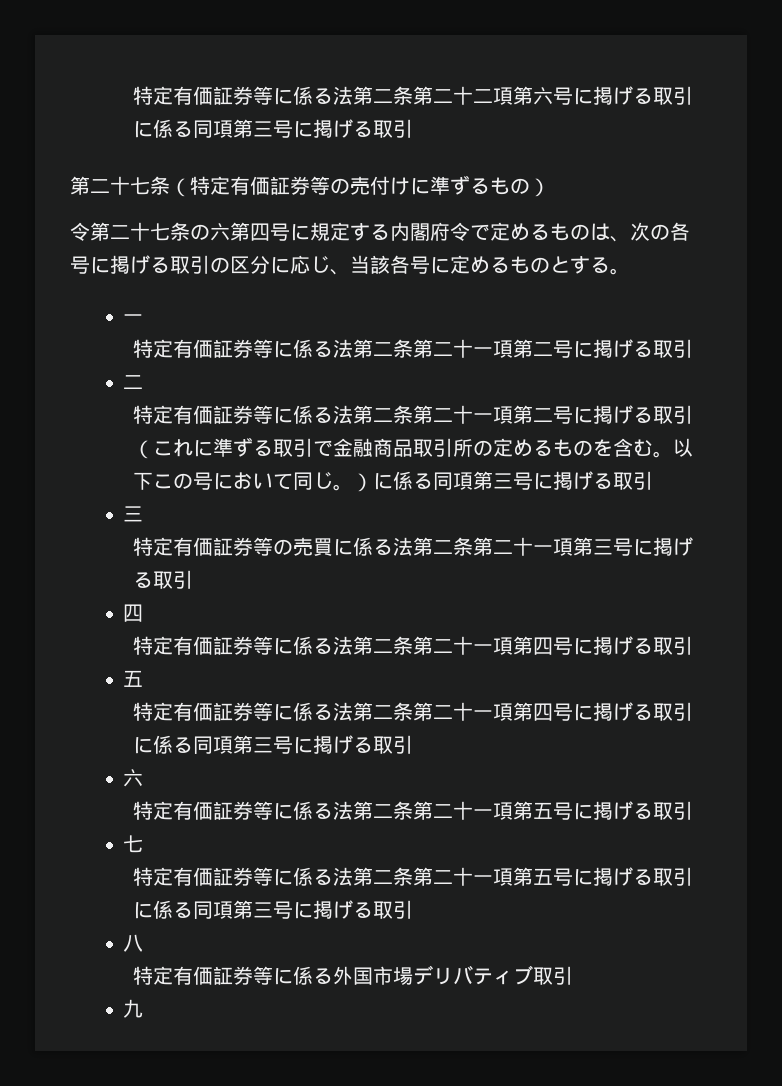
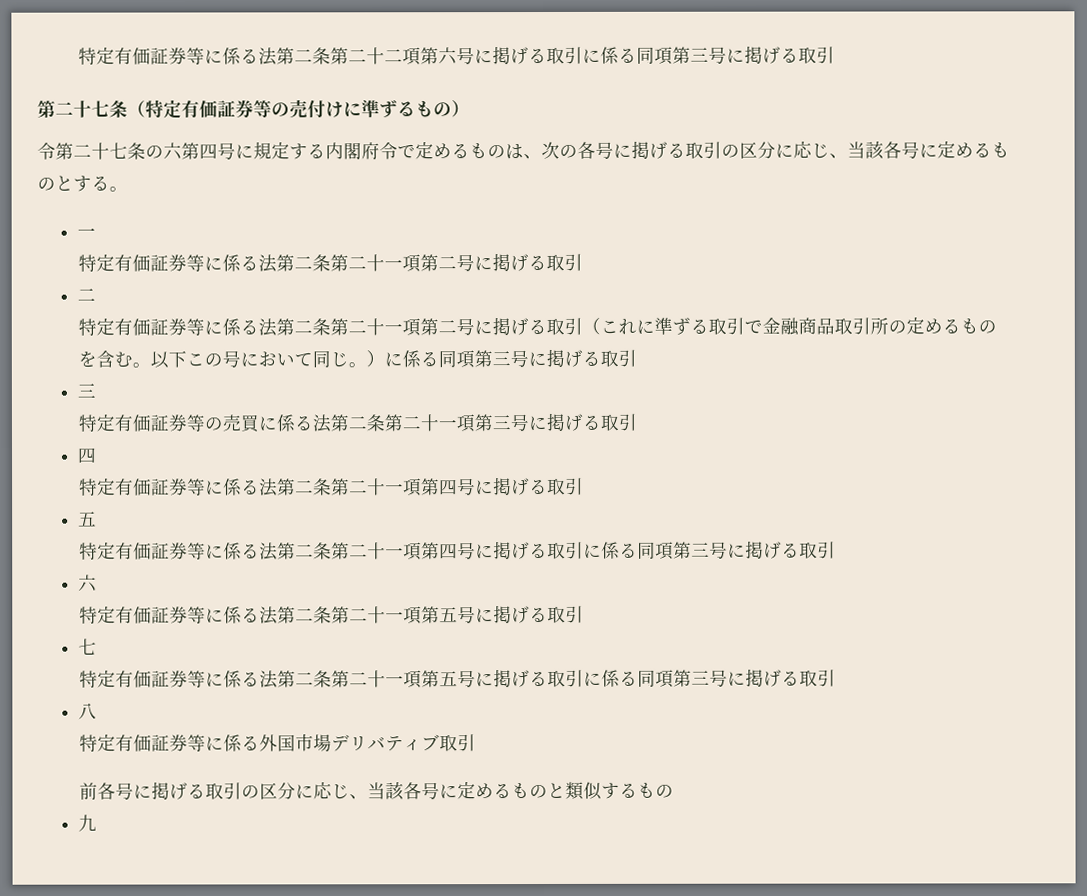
+ 前各号に掲げる取引の区分に応じ、当該各号に定めるものと類似するもの

